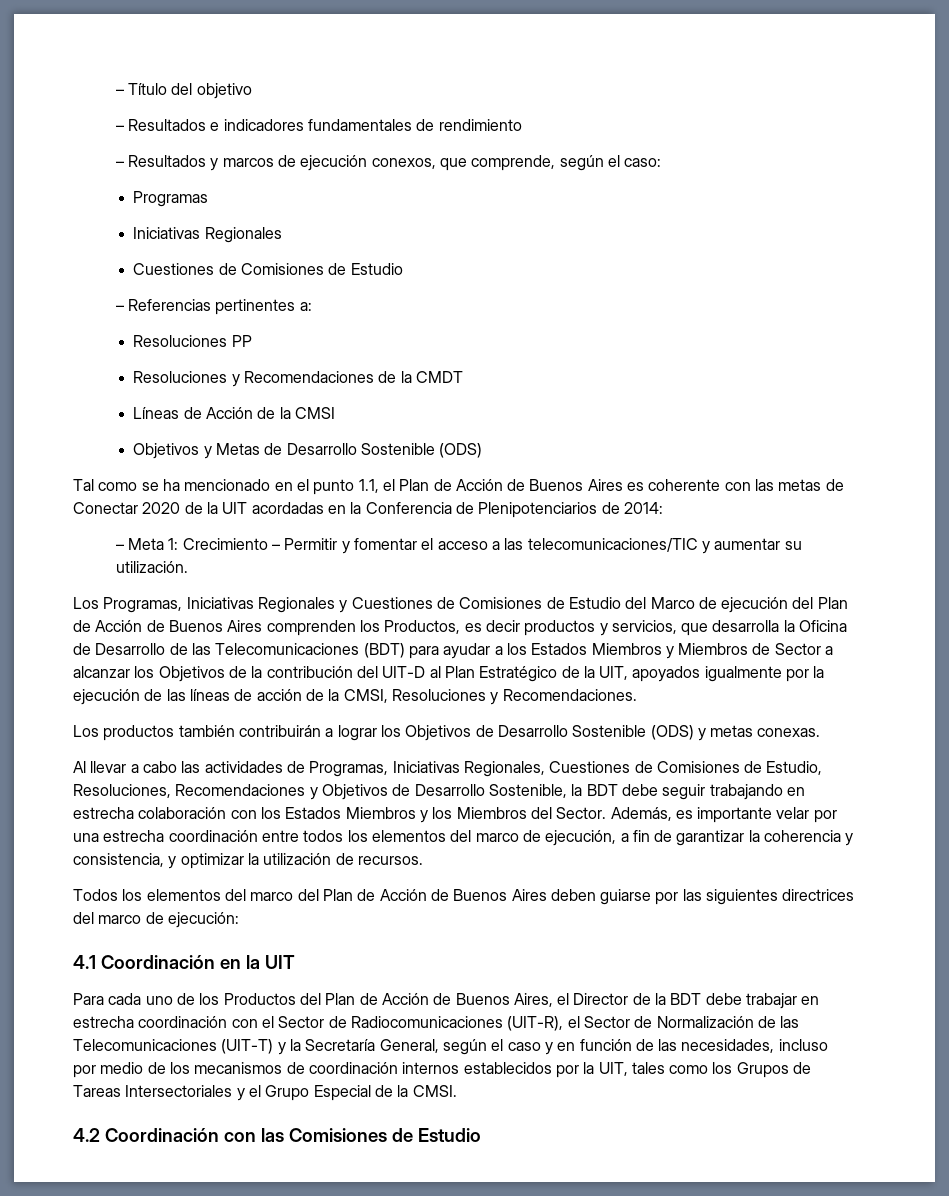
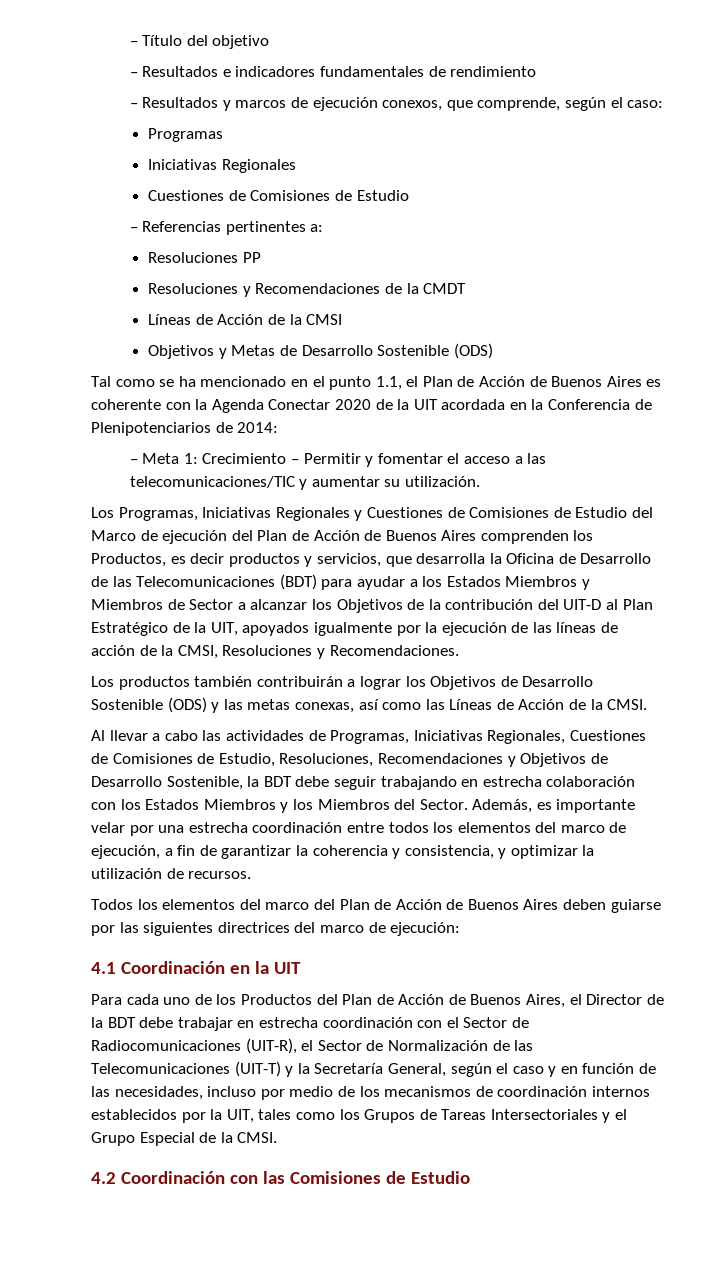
- Tal como se ha mencionado en el punto 1.1, el Plan de Acción de Buenos Aires es coherente con las metas de Conectar 2020 de la UIT acordadas en la Conferencia de Plenipotenciarios de 2014:
+ Tal como se ha mencionado en el punto 1.1, el Plan de Acción de Buenos Aires es coherente con la Agenda Conectar 2020 de la UIT acordada en la Conferencia de Plenipotenciarios de 2014:
- Los productos también contribuirán a lograr los Objetivos de Desarrollo Sostenible (ODS) y metas conexas.
+ Los productos también contribuirán a lograr los Objetivos de Desarrollo Sostenible (ODS) y las metas conexas, así como las Líneas de Acción de la CMSI.

